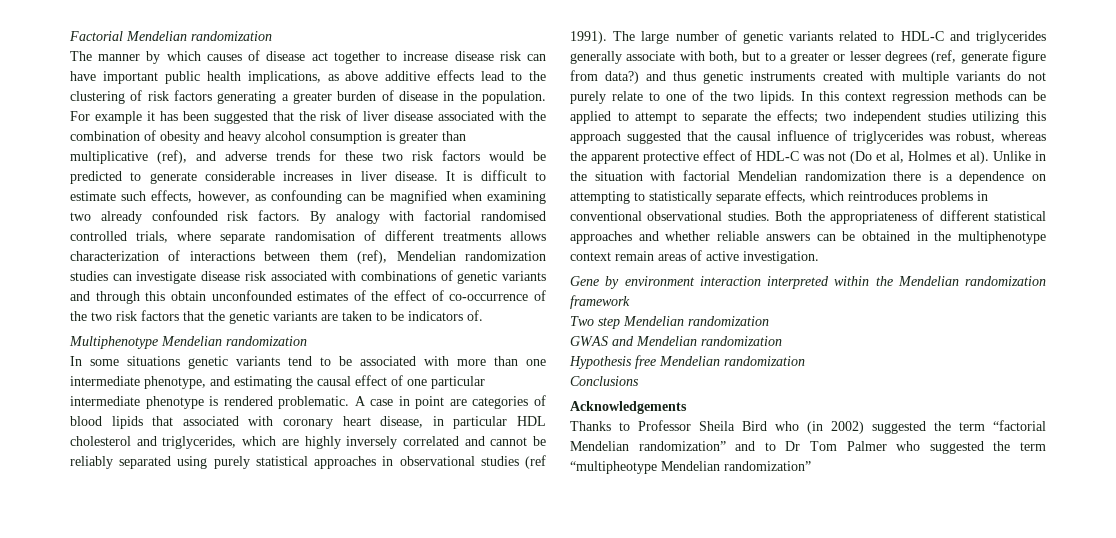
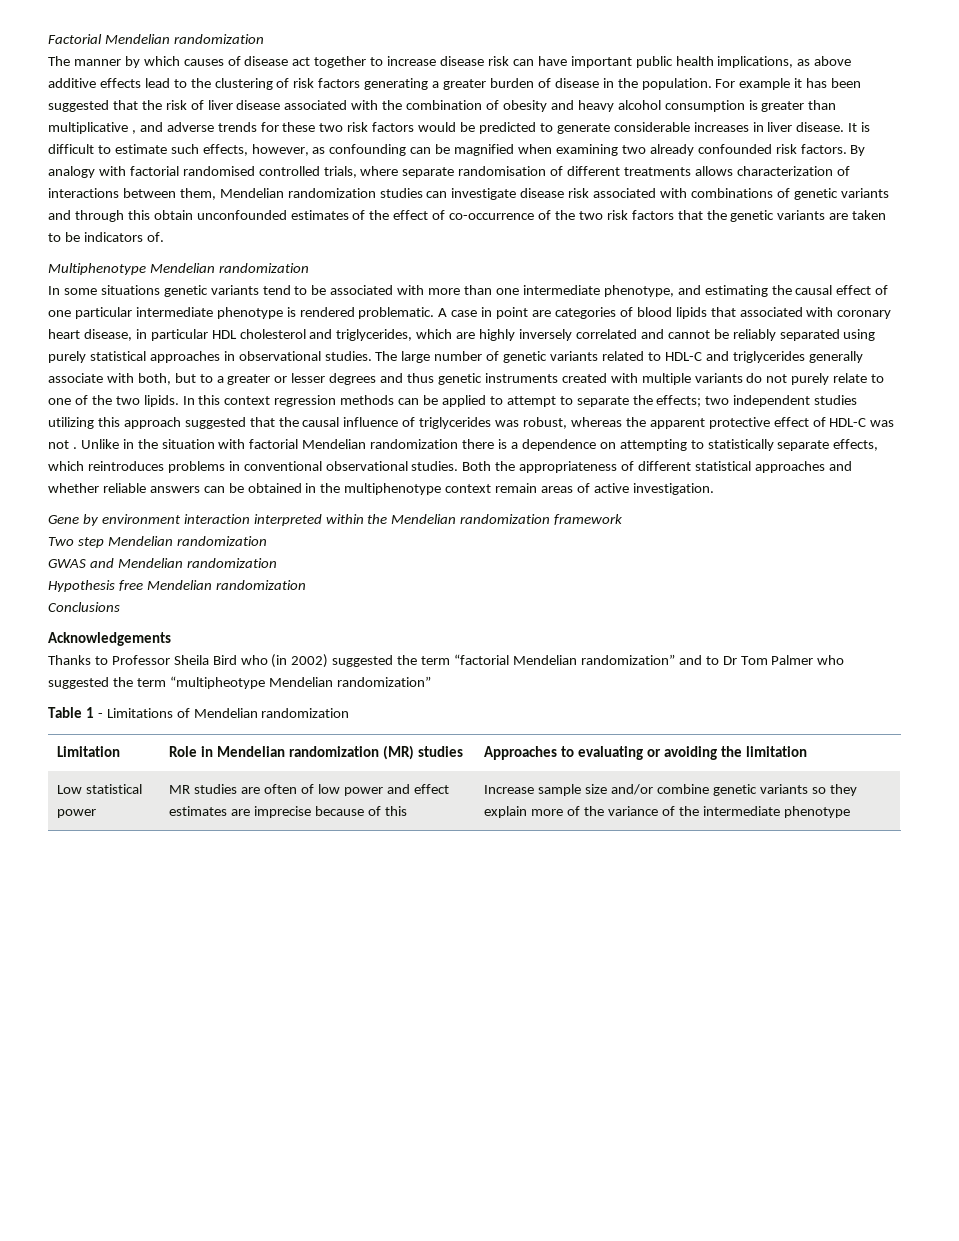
- For example it has been suggested that the risk of liver disease associated with the combination of obesity and heavy alcohol consumption is greater than multiplicative (ref), and adverse trends for these two risk factors would be predicted to generate considerable increases in liver disease.
+ For example it has been suggested that the risk of liver disease associated with the combination of obesity and heavy alcohol consumption is greater than multiplicative , and adverse trends for these two risk factors would be predicted to generate considerable increases in liver disease.
- By analogy with factorial randomised controlled trials, where separate randomisation of different treatments allows characterization of interactions between them (ref), Mendelian randomization studies can investigate disease risk associated with combinations of genetic variants and through this obtain unconfounded estimates of the effect of co-occurrence of the two risk factors that the genetic variants are taken to be indicators of.
+ By analogy with factorial randomised controlled trials, where separate randomisation of different treatments allows characterization of interactions between them, Mendelian randomization studies can investigate disease risk associated with combinations of genetic variants and through this obtain unconfounded estimates of the effect of co-occurrence of the two risk factors that the genetic variants are taken to be indicators of.
- A case in point are categories of blood lipids that associated with coronary heart disease, in particular HDL cholesterol and triglycerides, which are highly inversely correlated and cannot be reliably separated using purely statistical approaches in observational studies (ref 1991).
+ A case in point are categories of blood lipids that associated with coronary heart disease, in particular HDL cholesterol and triglycerides, which are highly inversely correlated and cannot be reliably separated using purely statistical approaches in observational studies.
- The large number of genetic variants related to HDL-C and triglycerides generally associate with both, but to a greater or lesser degrees (ref, generate figure from data?) and thus genetic instruments created with multiple variants do not purely relate to one of the two lipids.
+ The large number of genetic variants related to HDL-C and triglycerides generally associate with both, but to a greater or lesser degrees and thus genetic instruments created with multiple variants do not purely relate to one of the two lipids.
- In this context regression methods can be applied to attempt to separate the effects; two independent studies utilizing this approach suggested that the causal influence of triglycerides was robust, whereas the apparent protective effect of HDL-C was not (Do et al, Holmes et al).
+ In this context regression methods can be applied to attempt to separate the effects; two independent studies utilizing this approach suggested that the causal influence of triglycerides was robust, whereas the apparent protective effect of HDL-C was not .
+ Table 1 - Limitations of Mendelian randomization
+ Limitation | Role in Mendelian randomization (MR) studies | Approaches to evaluating or avoiding the limitation
+ Low statistical power | MR studies are often of low power and effect estimates are imprecise because of this | Increase sample size and/or combine genetic variants so they explain more of the variance of the intermediate phenotype

